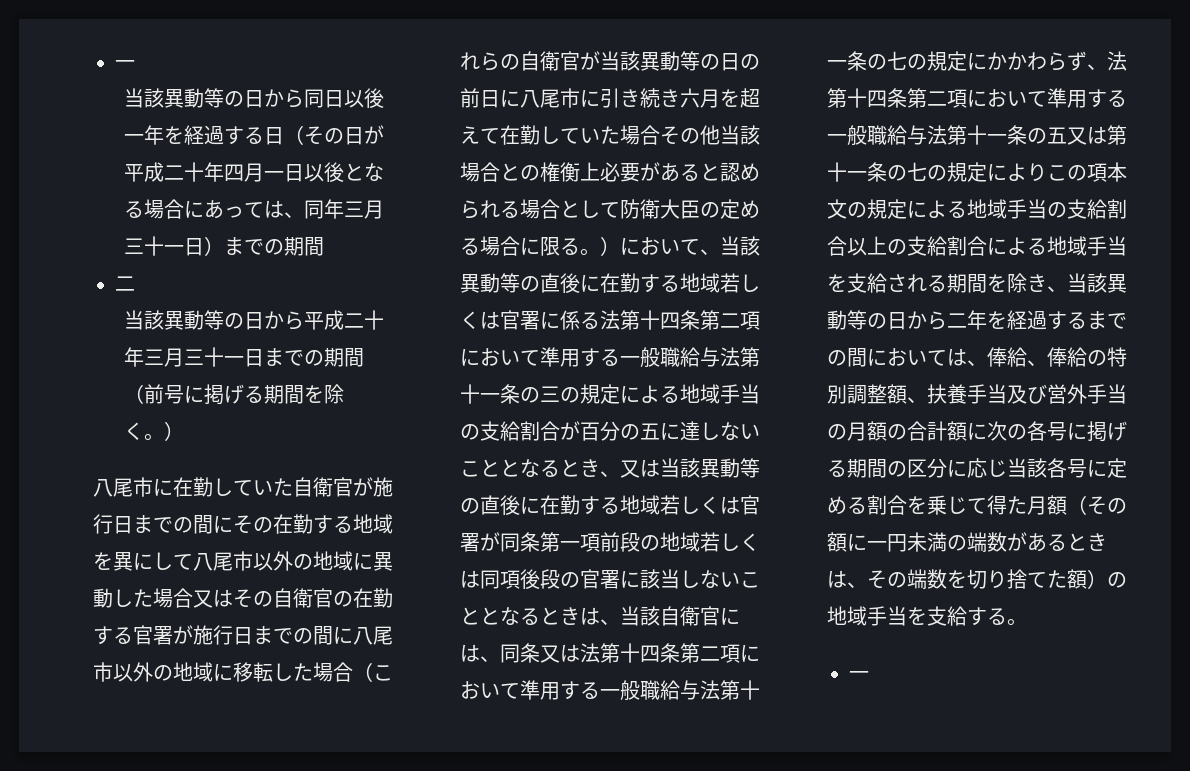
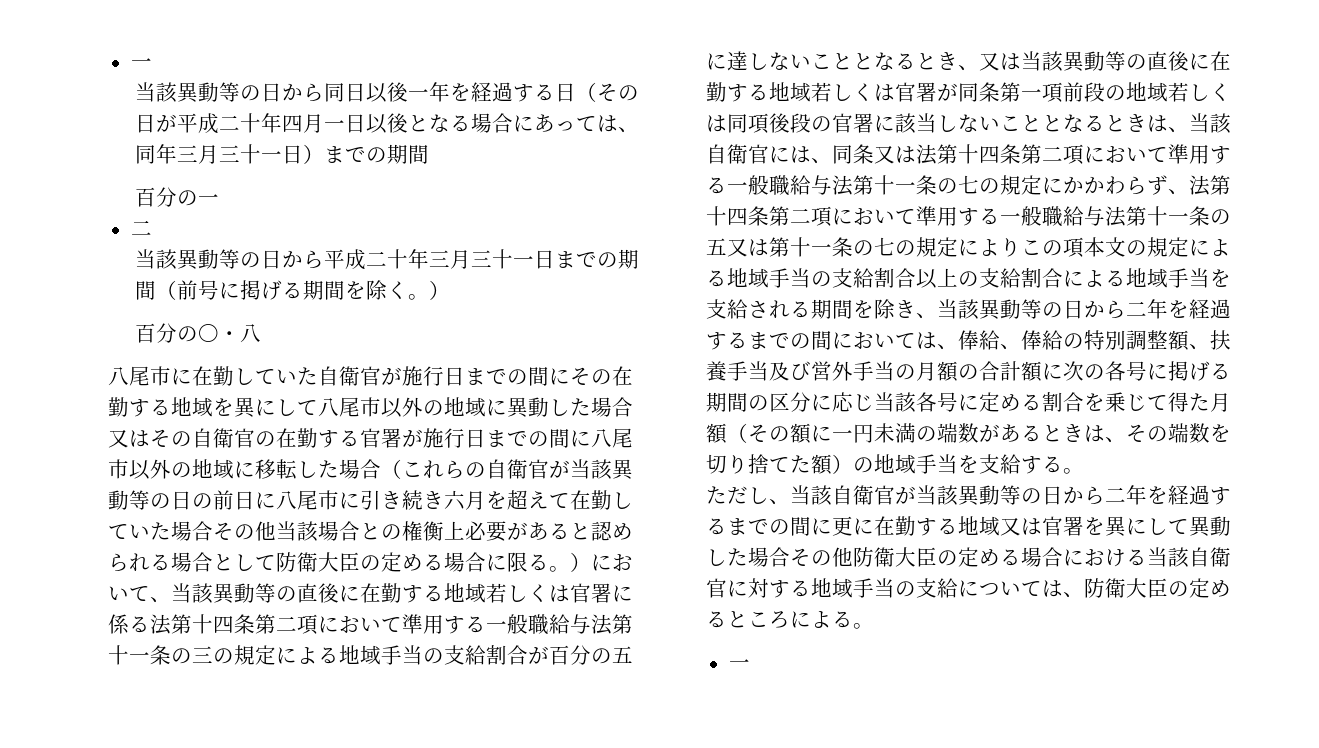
+ 百分の一
+ 百分の〇・八
+ ただし、当該自衛官が当該異動等の日から二年を経過するまでの間に更に在勤する地域又は官署を異にして異動した場合その他防衛大臣の定める場合における当該自衛官に対する地域手当の支給については、防衛大臣の定めるところによる。

